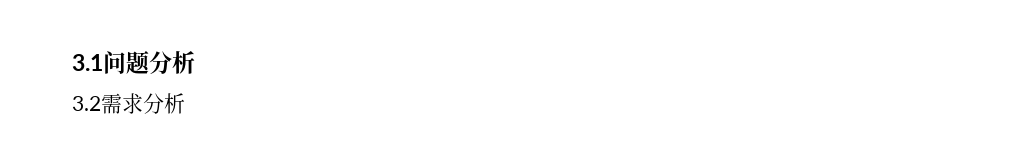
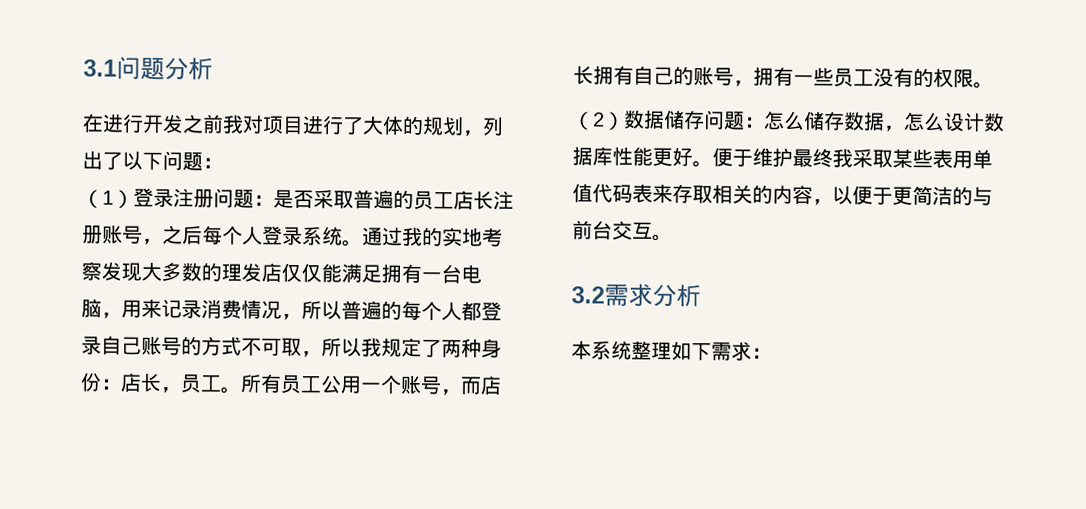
+ 在进行开发之前我对项目进行了大体的规划，列出了以下问题：
+ （1）登录注册问题：是否采取普遍的员工店长注册账号，之后每个人登录系统。通过我的实地考察发现大多数的理发店仅仅能满足拥有一台电脑，用来记录消费情况，所以普遍的每个人都登录自己账号的方式不可取，所以我规定了两种身份：店长，员工。所有员工公用一个账号，而店长拥有自己的账号，拥有一些员工没有的权限。
+ （2）数据储存问题：怎么储存数据，怎么设计数据库性能更好。便于维护最终我采取某些表用单值代码表来存取相关的内容，以便于更简洁的与前台交互。
  3.2需求分析
+ 本系统整理如下需求：

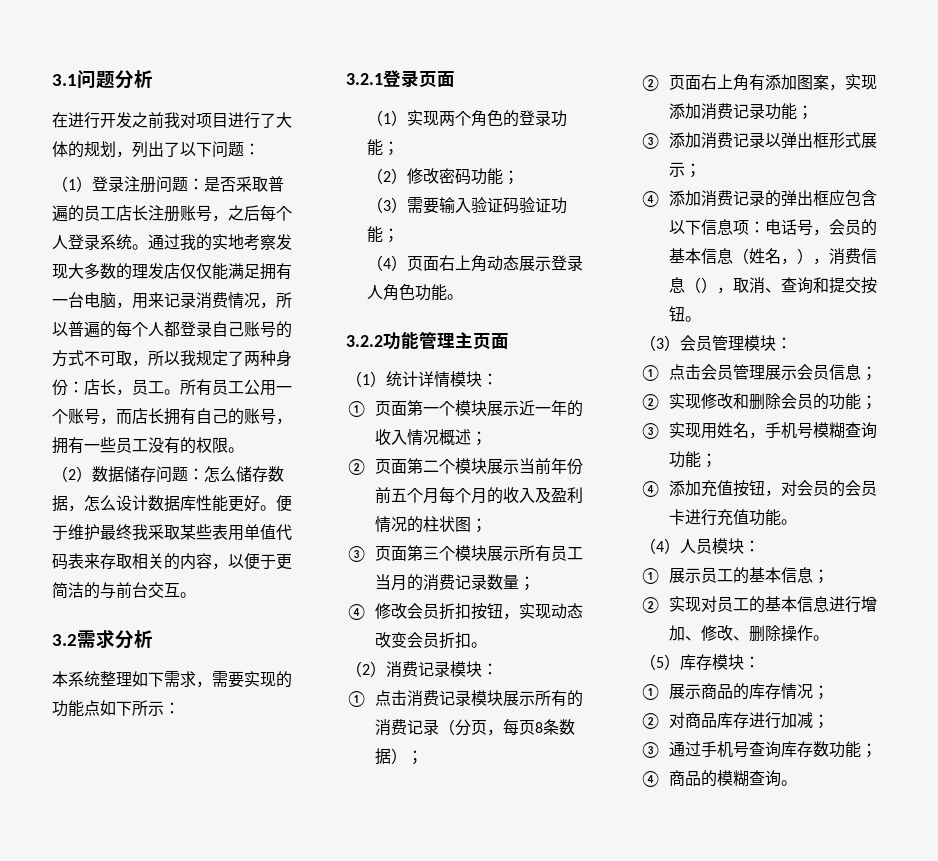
- 本系统整理如下需求：
+ 本系统整理如下需求，需要实现的功能点如下所示：
+ 3.2.1登录页面
+ （1）实现两个角色的登录功能；
+ （2）修改密码功能；
+ （3）需要输入验证码验证功能；
+ （4）页面右上角动态展示登录人角色功能。
+ 3.2.2功能管理主页面
+ （1）统计详情模块：
+ ①页面第一个模块展示近一年的收入情况概述；
+ ②页面第二个模块展示当前年份前五个月每个月的收入及盈利情况的柱状图；
+ ③页面第三个模块展示所有员工当月的消费记录数量；
+ ④修改会员折扣按钮，实现动态改变会员折扣。
+ （2）消费记录模块：
+ ①点击消费记录模块展示所有的消费记录（分页，每页8条数据）；
+ ②页面右上角有添加图案，实现添加消费记录功能；
+ ③添加消费记录以弹出框形式展示；
+ ④添加消费记录的弹出框应包含以下信息项：电话号，会员的基本信息（姓名，），消费信息（），取消、查询和提交按钮。
+ （3）会员管理模块：
+ ①点击会员管理展示会员信息；
+ ②实现修改和删除会员的功能；
+ ③实现用姓名，手机号模糊查询功能；
+ ④添加充值按钮，对会员的会员卡进行充值功能。
+ （4）人员模块：
+ ①展示员工的基本信息；
+ ②实现对员工的基本信息进行增加、修改、删除操作。
+ （5）库存模块：
+ ①展示商品的库存情况；
+ ②对商品库存进行加减；
+ ③通过手机号查询库存数功能；
+ ④商品的模糊查询。

